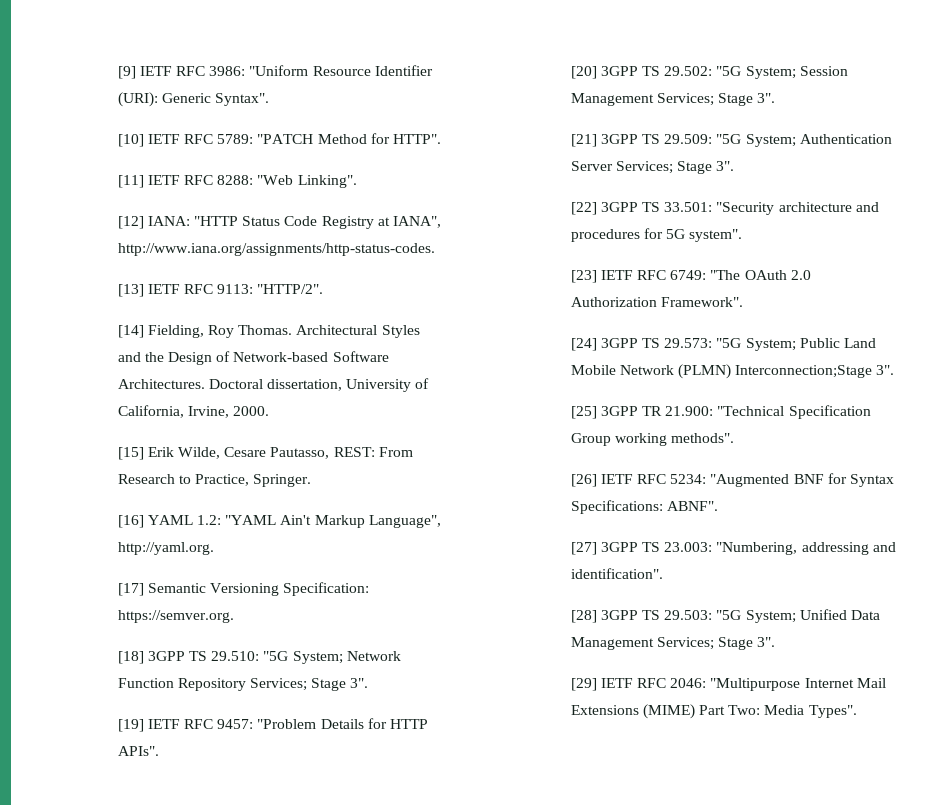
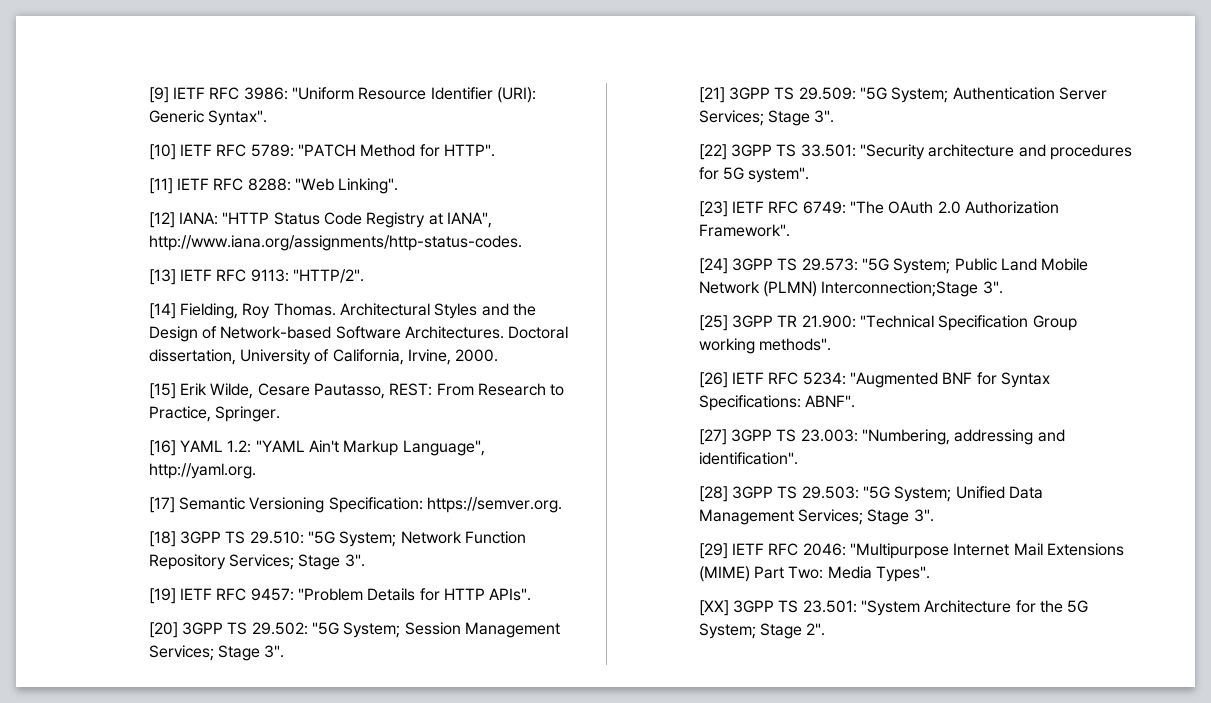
+ [XX] 3GPP TS 23.501: "System Architecture for the 5G System; Stage 2".

